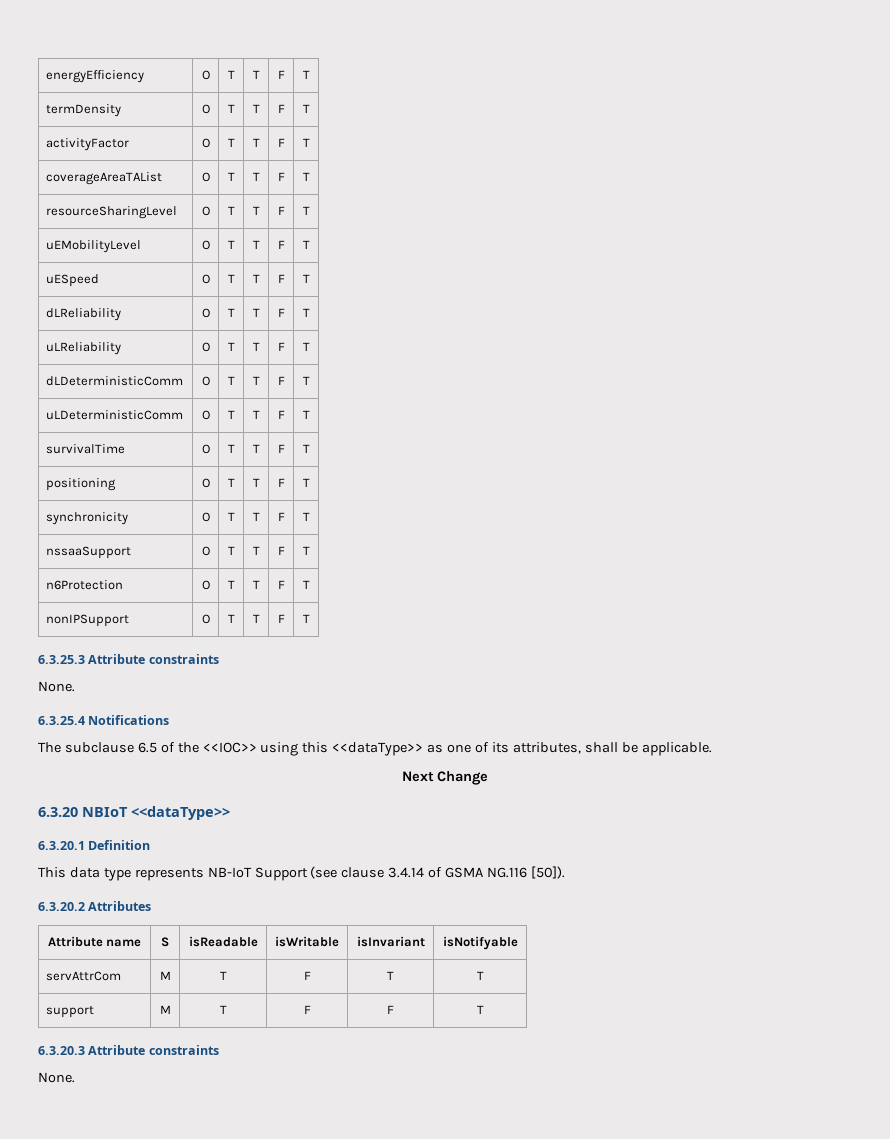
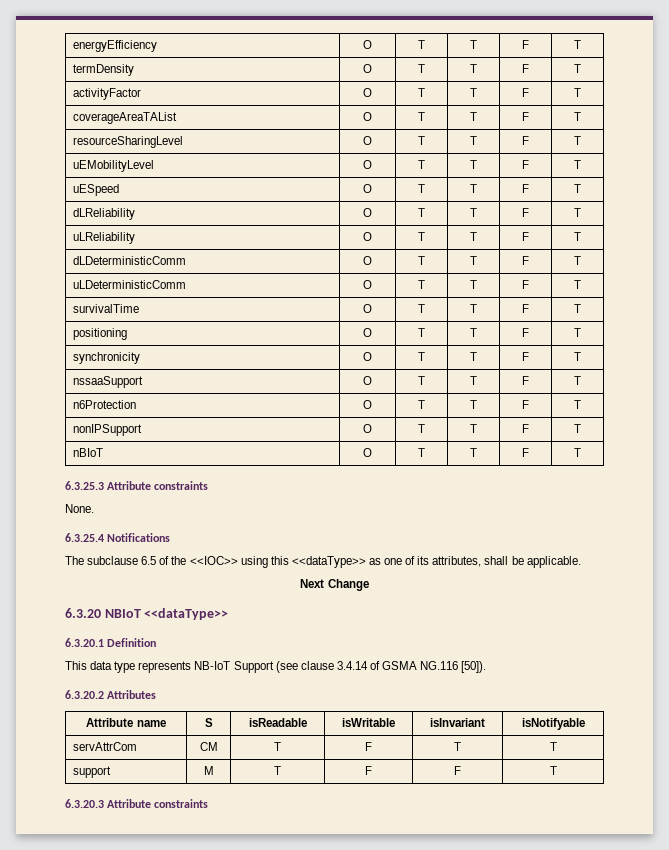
+ nBIoT | O | T | T | F | T
- servAttrCom | M | T | F | T | T
+ servAttrCom | CM | T | F | T | T
  6.3.20.3 Attribute constraints
- None.

